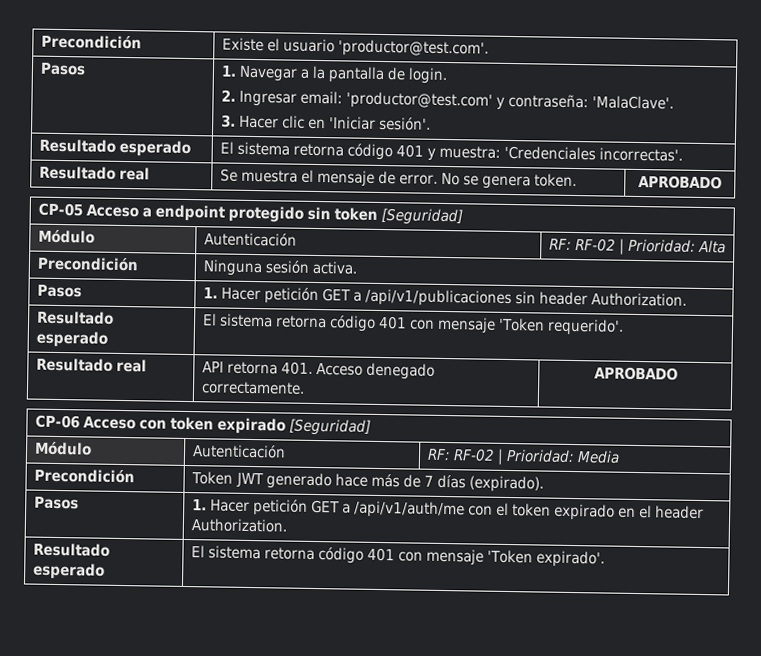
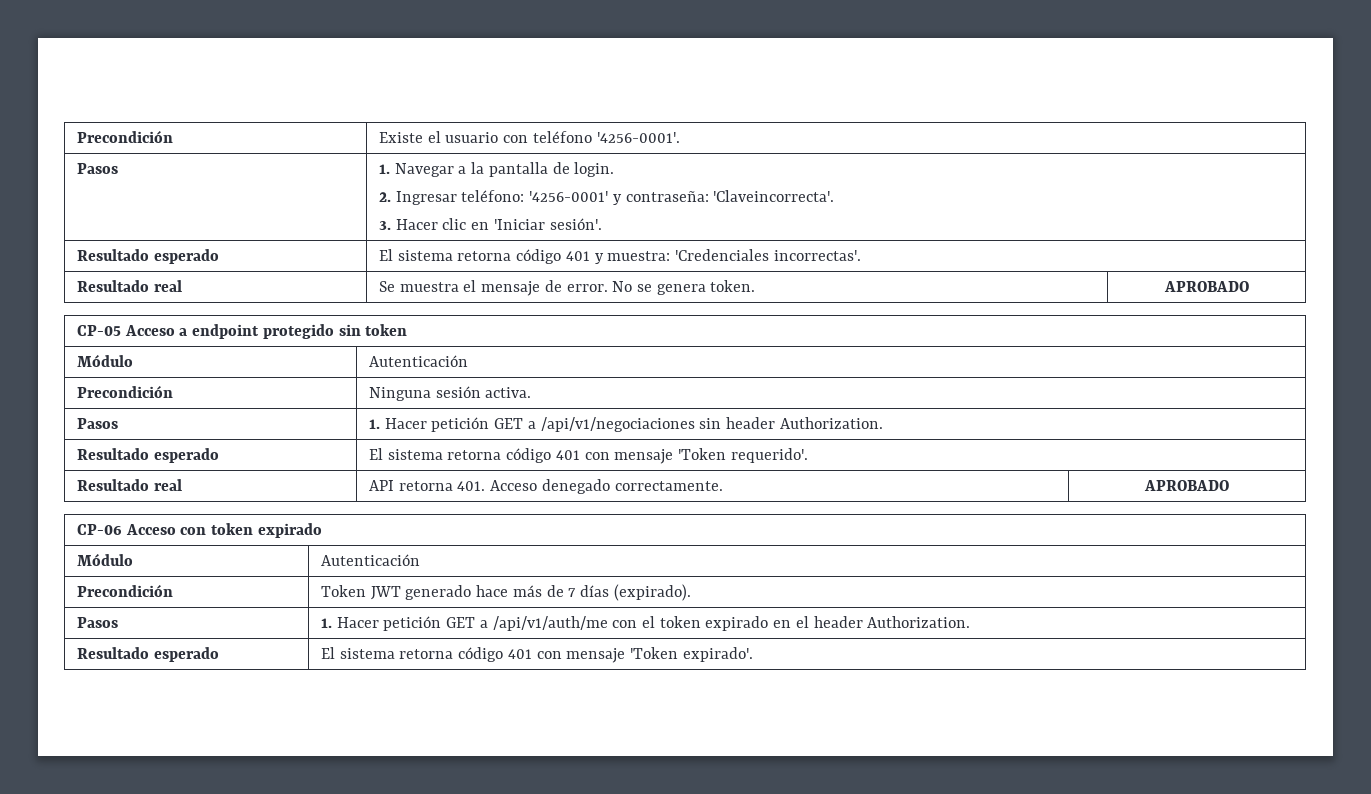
- Precondición | Existe el usuario 'productor@test.com'.
+ Precondición | Existe el usuario con teléfono '4256-0001'.
  Pasos | 1. Navegar a la pantalla de login.
- 2. Ingresar email: 'productor@test.com' y contraseña: 'MalaClave'.
+ 2. Ingresar teléfono: '4256-0001' y contraseña: 'Claveincorrecta'.
- CP-05 Acceso a endpoint protegido sin token [Seguridad]
- Módulo | Autenticación | RF: RF-02 | Prioridad: Alta
+ CP-05 Acceso a endpoint protegido sin token
+ Módulo | Autenticación
- Pasos | 1. Hacer petición GET a /api/v1/publicaciones sin header Authorization.
+ Pasos | 1. Hacer petición GET a /api/v1/negociaciones sin header Authorization.
- CP-06 Acceso con token expirado [Seguridad]
- Módulo | Autenticación | RF: RF-02 | Prioridad: Media
+ CP-06 Acceso con token expirado
+ Módulo | Autenticación

